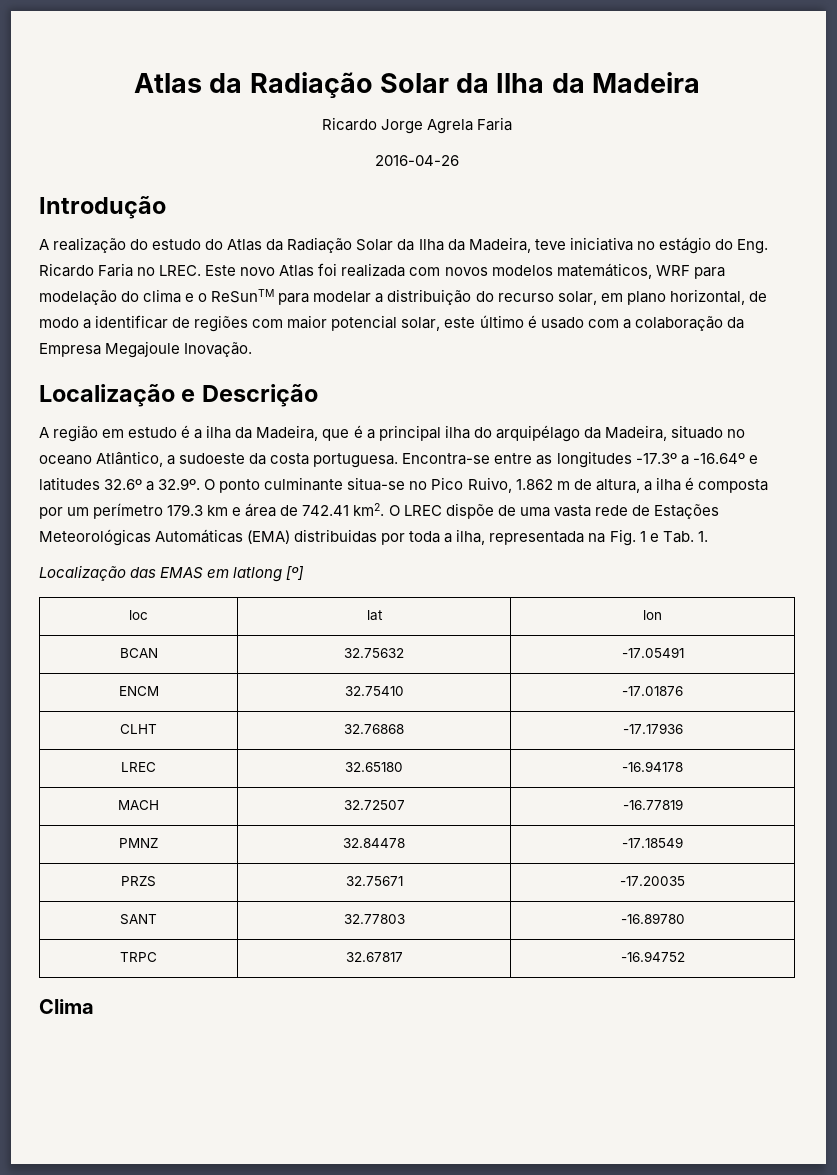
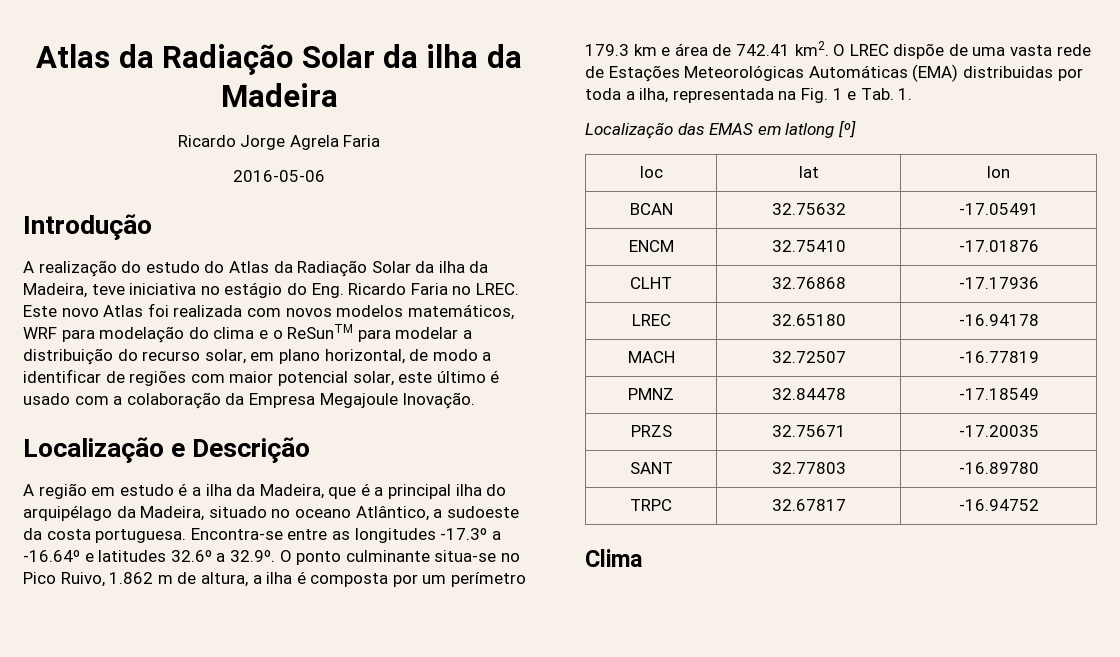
- Atlas da Radiação Solar da Ilha da Madeira
+ Atlas da Radiação Solar da ilha da Madeira
- 2016-04-26
+ 2016-05-06
- A realização do estudo do Atlas da Radiação Solar da Ilha da Madeira, teve iniciativa no estágio do Eng. Ricardo Faria no LREC.
+ A realização do estudo do Atlas da Radiação Solar da ilha da Madeira, teve iniciativa no estágio do Eng. Ricardo Faria no LREC.

